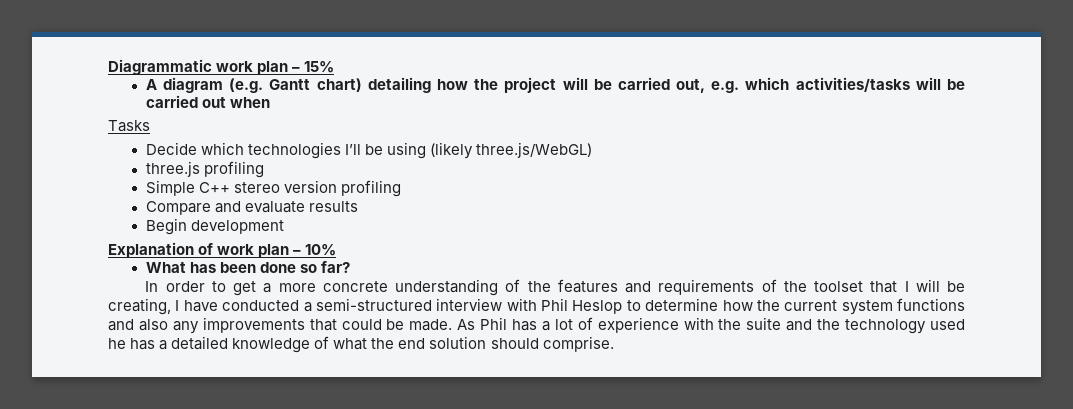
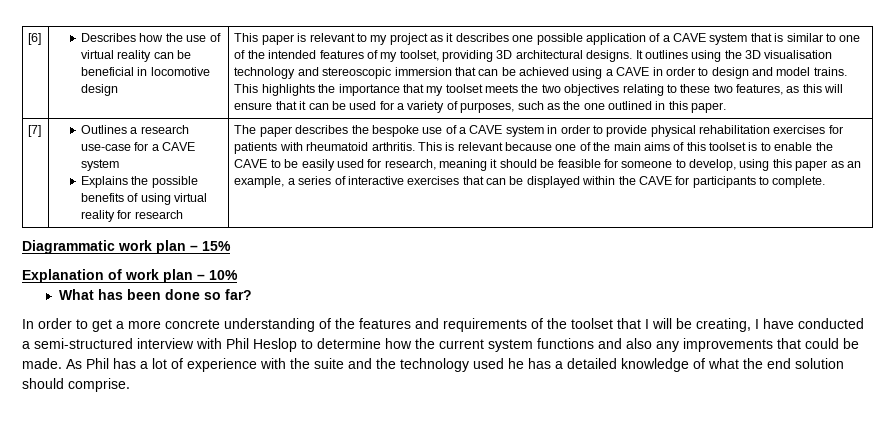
+ [6] | Describes how the use of virtual reality can be beneficial in locomotive design | This paper is relevant to my project as it describes one possible application of a CAVE system that is similar to one of the intended features of my toolset, providing 3D architectural designs. It outlines using the 3D visualisation technology and stereoscopic immersion that can be achieved using a CAVE in order to design and model trains. This highlights the importance that my toolset meets the two objectives relating to these two features, as this will ensure that it can be used for a variety of purposes, such as the one outlined in this paper.
+ [7] | Outlines a research use-case for a CAVE system
+ Explains the possible benefits of using virtual reality for research | The paper describes the bespoke use of a CAVE system in order to provide physical rehabilitation exercises for patients with rheumatoid arthritis. This is relevant because one of the main aims of this toolset is to enable the CAVE to be easily used for research, meaning it should be feasible for someone to develop, using this paper as an example, a series of interactive exercises that can be displayed within the CAVE for participants to complete.
- A diagram (e.g. Gantt chart) detailing how the project will be carried out, e.g. which activities/tasks will be carried out when
- Tasks
- Decide which technologies I’ll be using (likely three.js/WebGL)
- three.js profiling
- Simple C++ stereo version profiling
- Compare and evaluate results
- Begin development

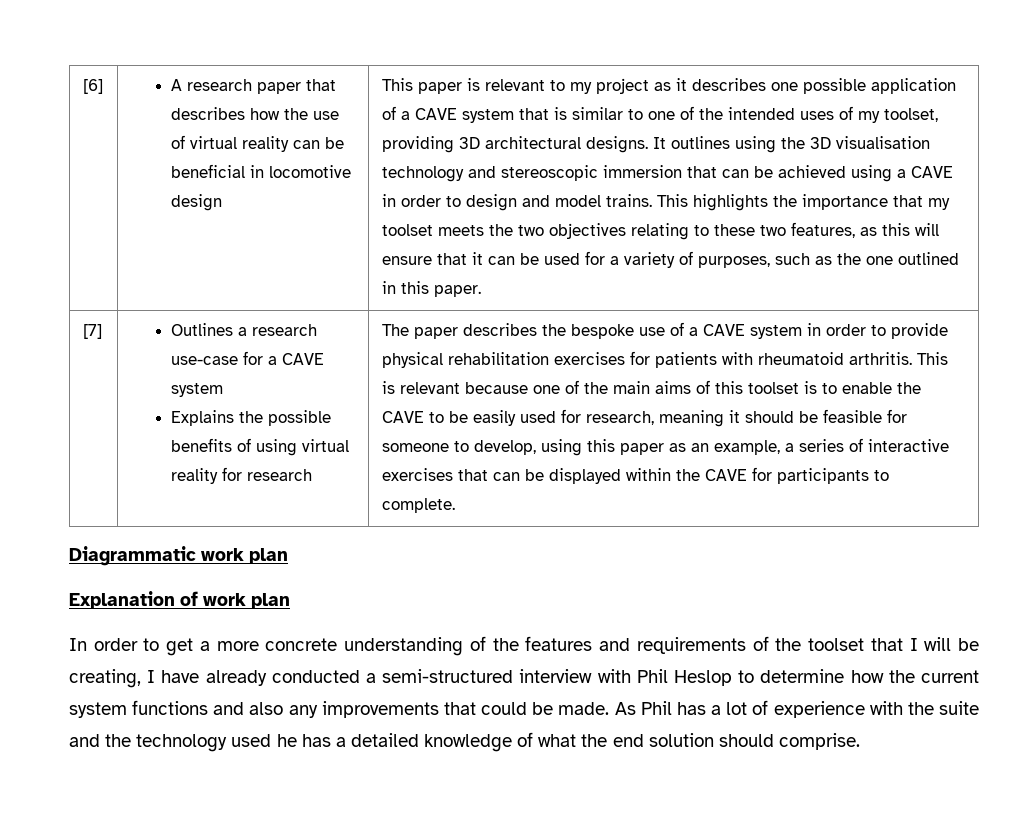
- Describes how the use of virtual reality can be beneficial in locomotive design
+ A research paper that describes how the use of virtual reality can be beneficial in locomotive design
- This paper is relevant to my project as it describes one possible application of a CAVE system that is similar to one of the intended features of my toolset, providing 3D architectural designs.
+ This paper is relevant to my project as it describes one possible application of a CAVE system that is similar to one of the intended uses of my toolset, providing 3D architectural designs.
- Diagrammatic work plan – 15%
+ Diagrammatic work plan
- Explanation of work plan – 10%
- What has been done so far?
+ Explanation of work plan
- In order to get a more concrete understanding of the features and requirements of the toolset that I will be creating, I have conducted a semi-structured interview with Phil Heslop to determine how the current system functions and also any improvements that could be made.
+ In order to get a more concrete understanding of the features and requirements of the toolset that I will be creating, I have already conducted a semi-structured interview with Phil Heslop to determine how the current system functions and also any improvements that could be made.

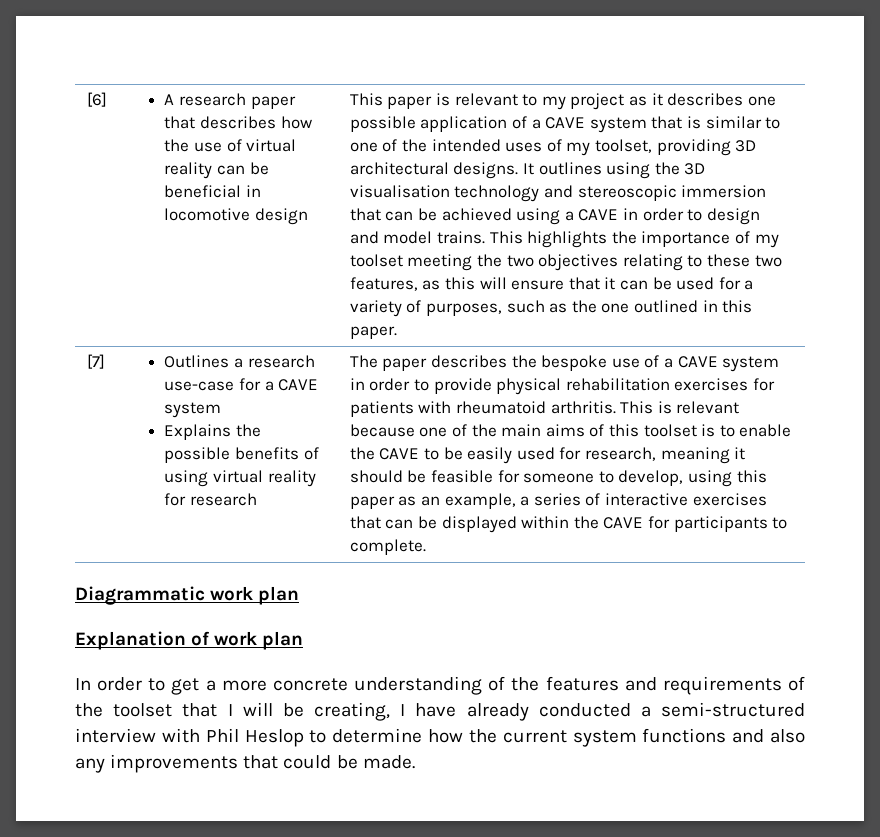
- This highlights the importance that my toolset meets the two objectives relating to these two features, as this will ensure that it can be used for a variety of purposes, such as the one outlined in this paper.
+ This highlights the importance of my toolset meeting the two objectives relating to these two features, as this will ensure that it can be used for a variety of purposes, such as the one outlined in this paper.
- As Phil has a lot of experience with the suite and the technology used he has a detailed knowledge of what the end solution should comprise.

